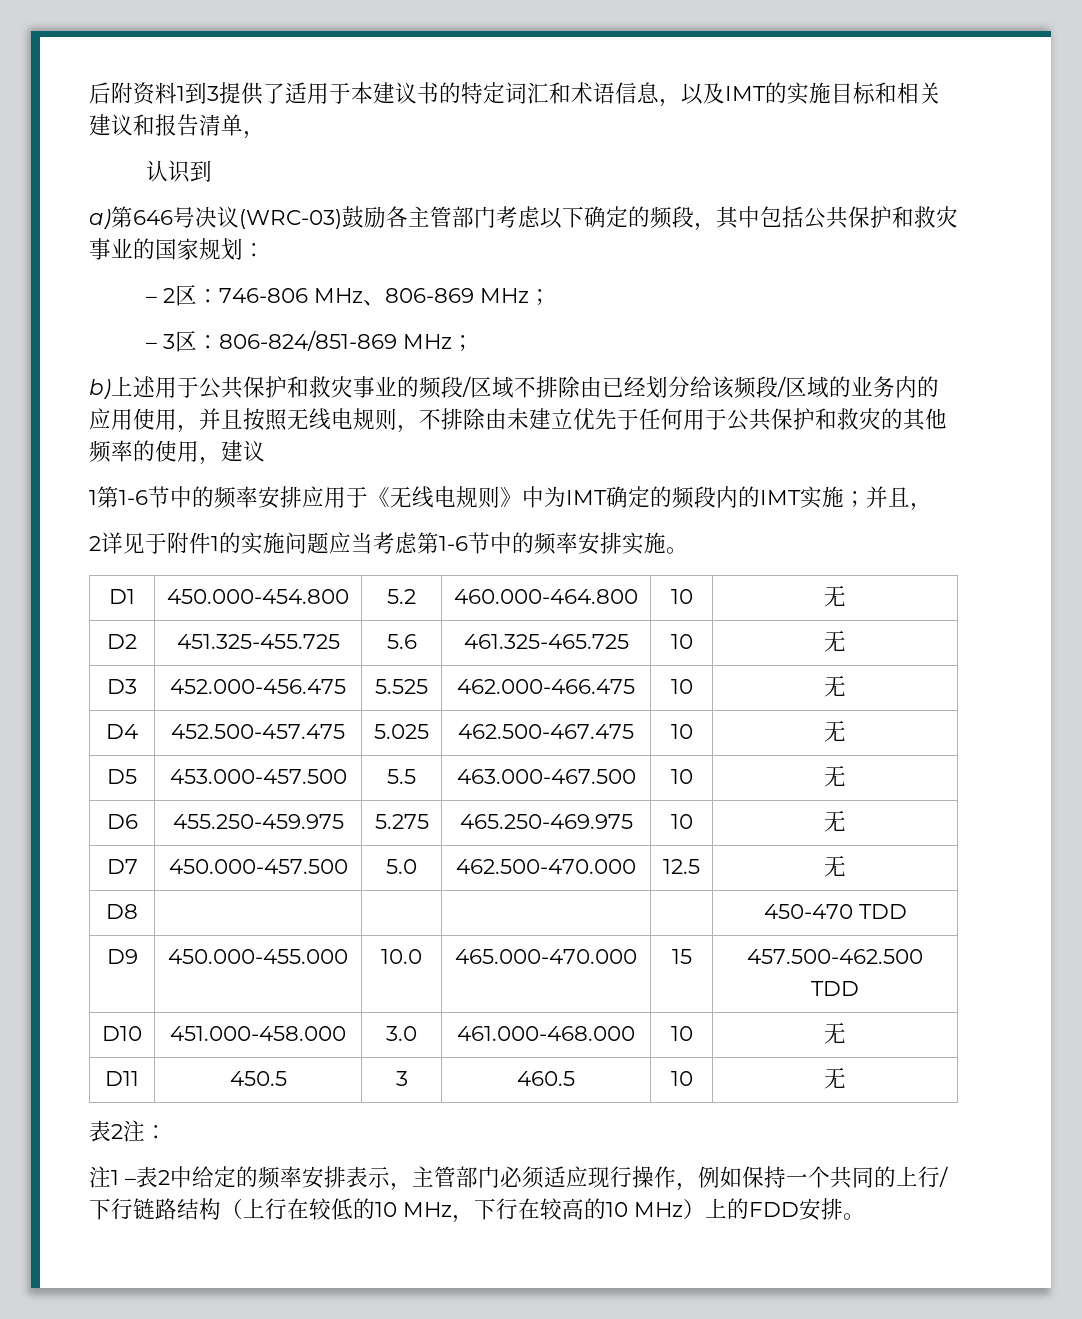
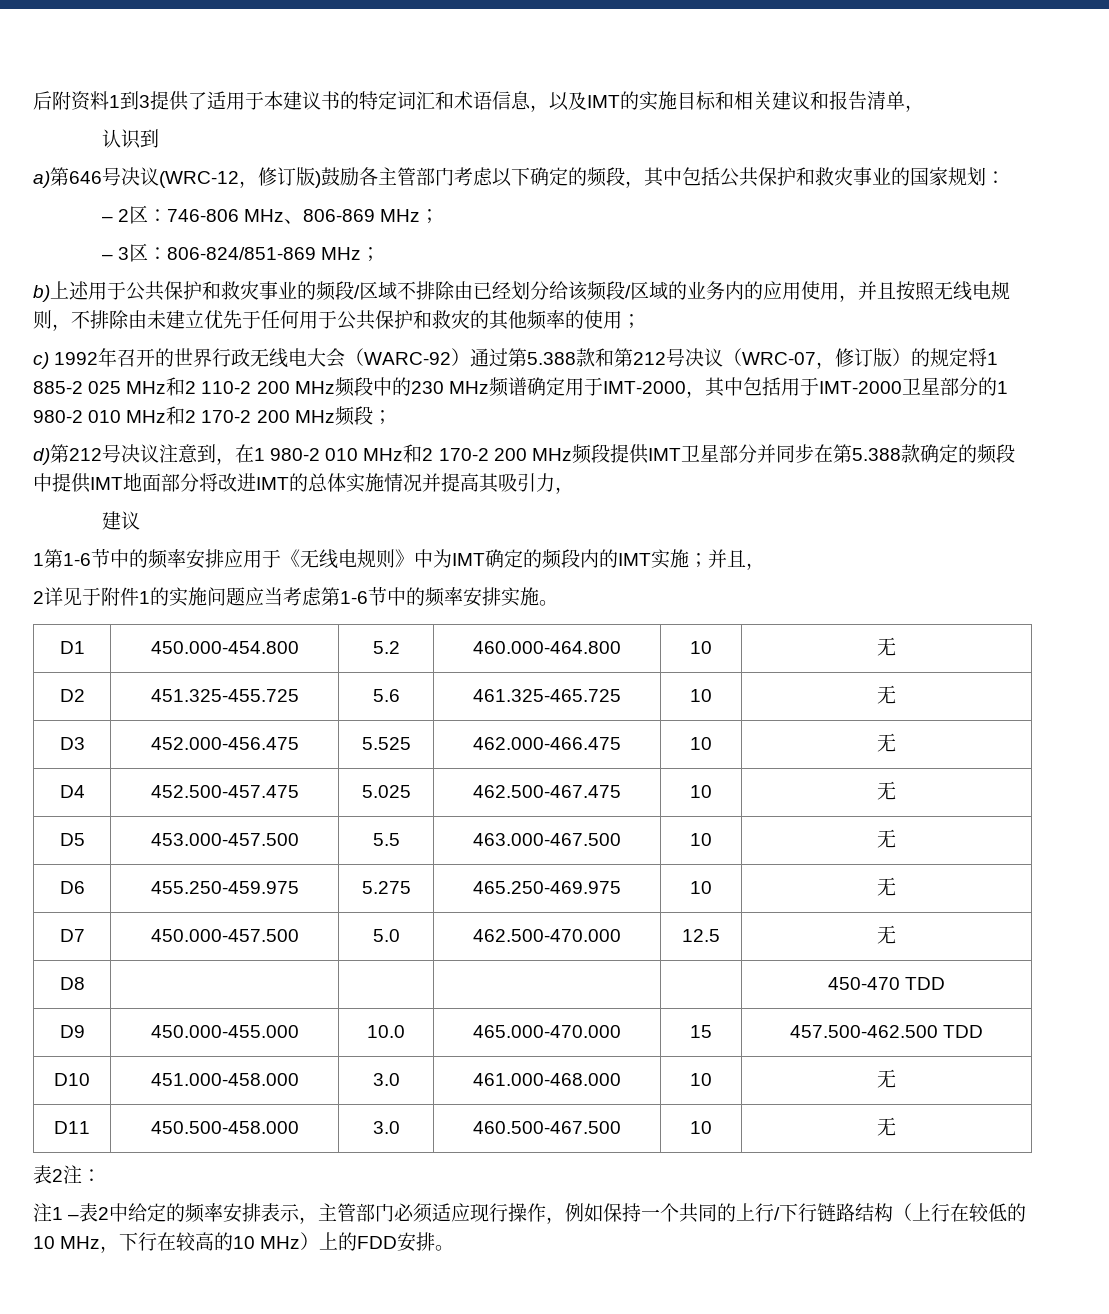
- a)第646号决议(WRC-03)鼓励各主管部门考虑以下确定的频段，其中包括公共保护和救灾事业的国家规划：
+ a)第646号决议(WRC-12，修订版)鼓励各主管部门考虑以下确定的频段，其中包括公共保护和救灾事业的国家规划：
- b)上述用于公共保护和救灾事业的频段/区域不排除由已经划分给该频段/区域的业务内的应用使用，并且按照无线电规则，不排除由未建立优先于任何用于公共保护和救灾的其他频率的使用，建议
+ b)上述用于公共保护和救灾事业的频段/区域不排除由已经划分给该频段/区域的业务内的应用使用，并且按照无线电规则，不排除由未建立优先于任何用于公共保护和救灾的其他频率的使用；
+ c) 1992年召开的世界行政无线电大会（WARC-92）通过第5.388款和第212号决议（WRC-07，修订版）的规定将1 885-2 025 MHz和2 110-2 200 MHz频段中的230 MHz频谱确定用于IMT-2000，其中包括用于IMT-2000卫星部分的1 980-2 010 MHz和2 170-2 200 MHz频段；
+ d)第212号决议注意到，在1 980-2 010 MHz和2 170-2 200 MHz频段提供IMT卫星部分并同步在第5.388款确定的频段中提供IMT地面部分将改进IMT的总体实施情况并提高其吸引力，
+ 建议
- D11 | 450.5 | 3 | 460.5 | 10 | 无
+ D11 | 450.500-458.000 | 3.0 | 460.500-467.500 | 10 | 无

